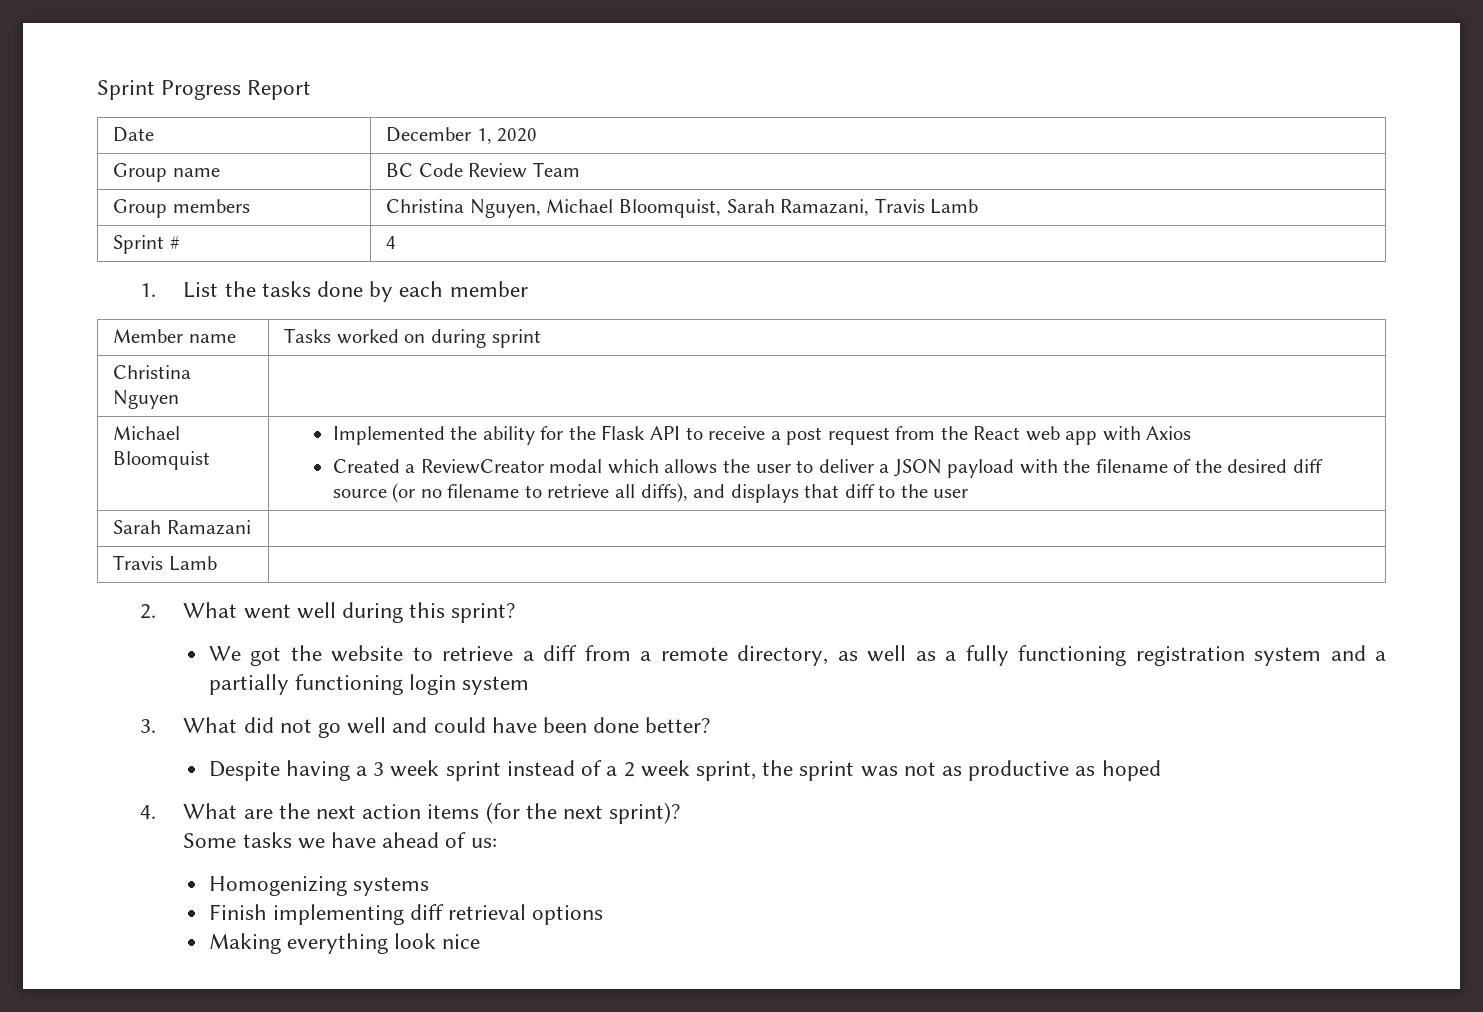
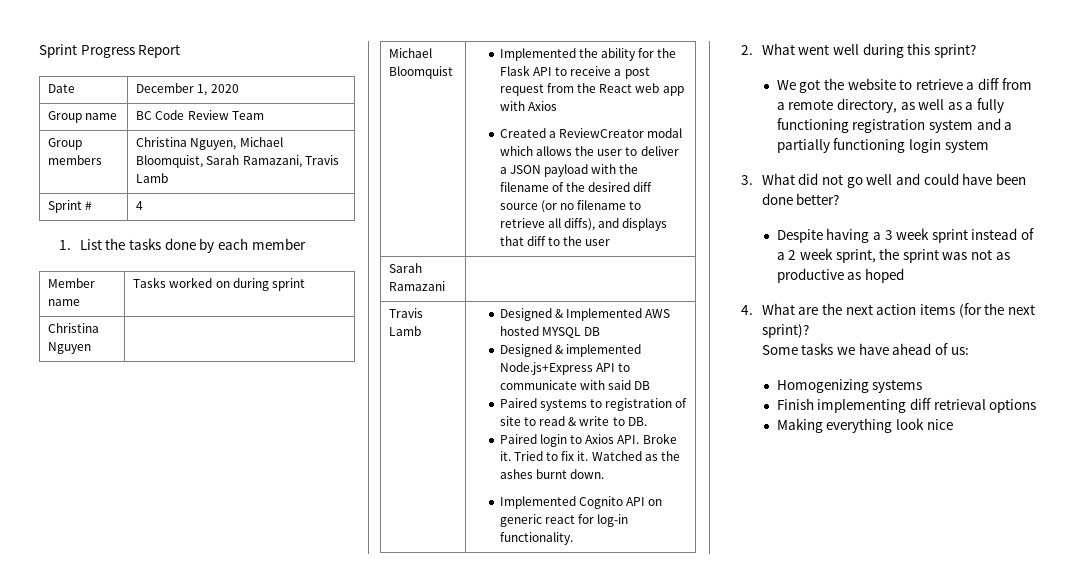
+ Designed & Implemented AWS hosted MYSQL DB
+ Designed & implemented Node.js+Express API to communicate with said DB
+ Paired systems to registration of site to read & write to DB.
+ Paired login to Axios API. Broke it. Tried to fix it. Watched as the ashes burnt down.
+ Implemented Cognito API on generic react for log-in functionality.

